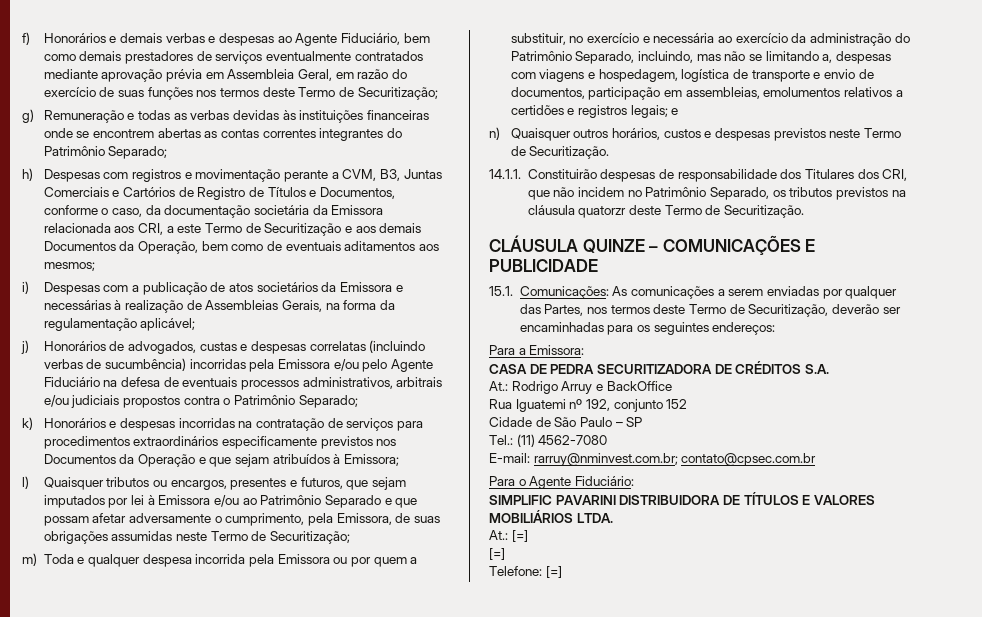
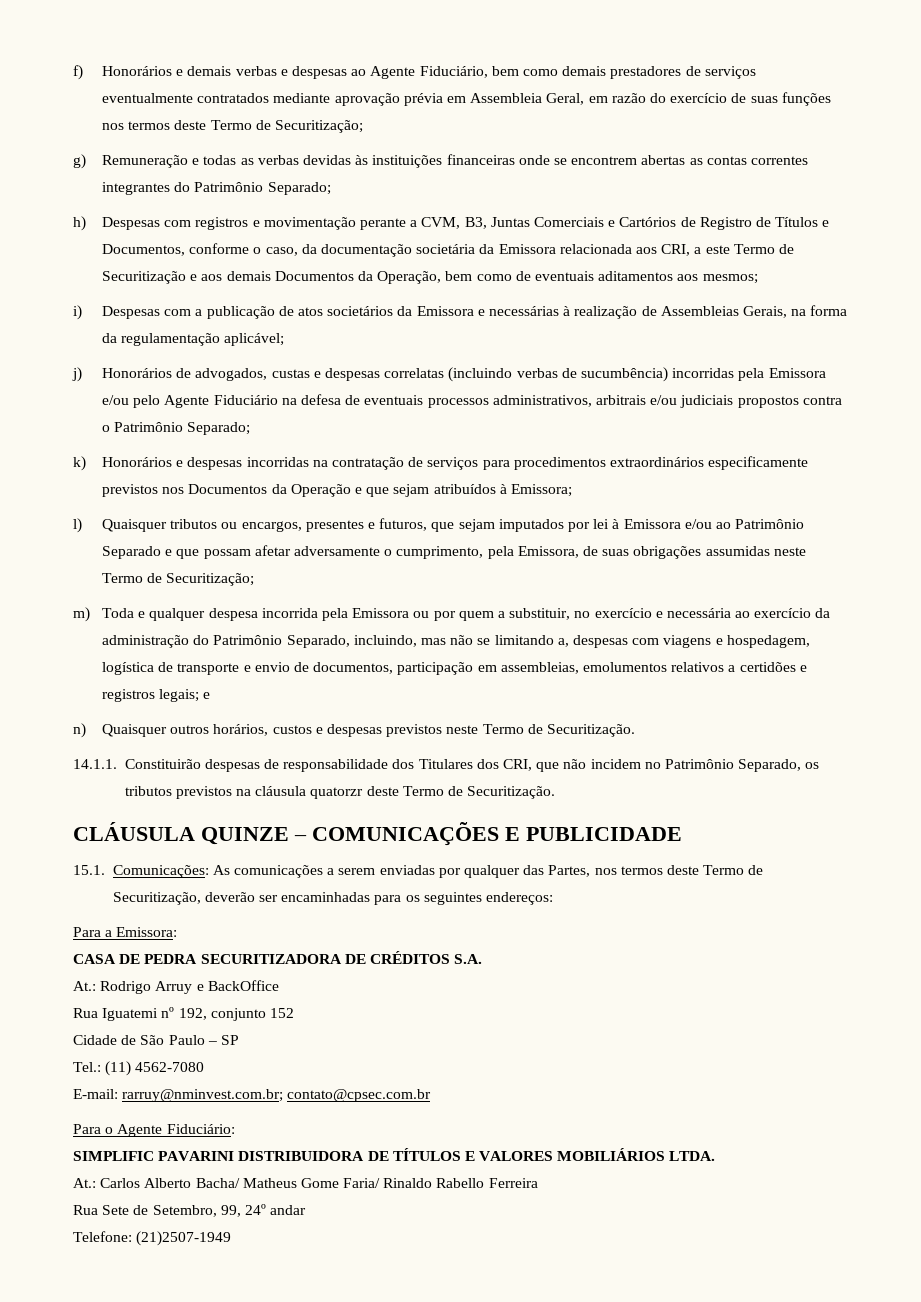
- At.: [=]
- [=]
+ At.: Carlos Alberto Bacha/ Matheus Gome Faria/ Rinaldo Rabello Ferreira
+ Rua Sete de Setembro, 99, 24º andar
- Telefone: [=]
+ Telefone: (21)2507-1949

